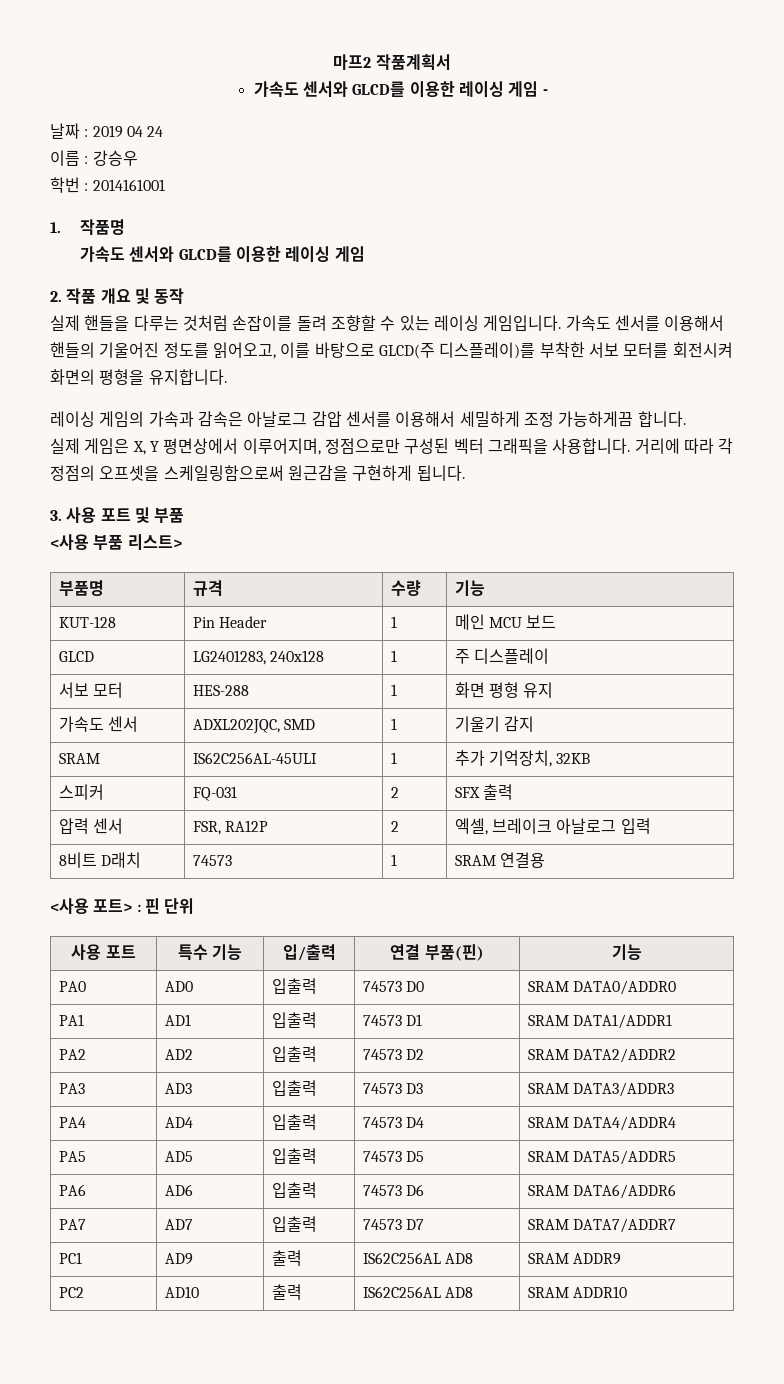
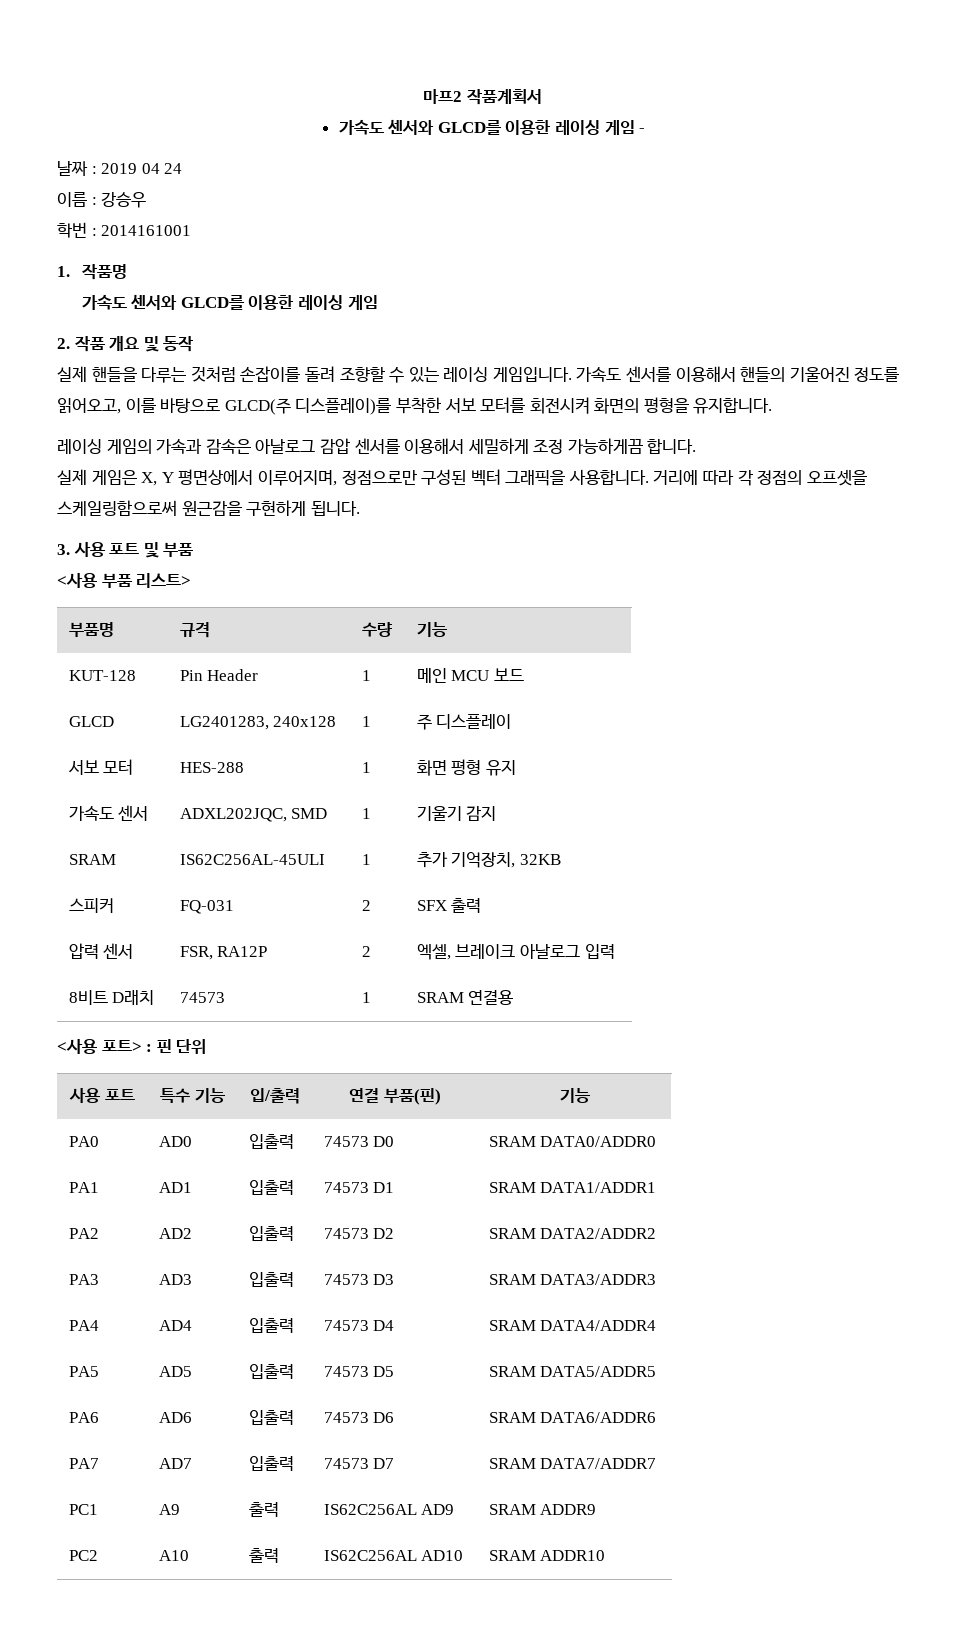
- PC1 | AD9 | 출력 | IS62C256AL AD8 | SRAM ADDR9
+ PC1 | A9 | 출력 | IS62C256AL AD9 | SRAM ADDR9
- PC2 | AD10 | 출력 | IS62C256AL AD8 | SRAM ADDR10
+ PC2 | A10 | 출력 | IS62C256AL AD10 | SRAM ADDR10

